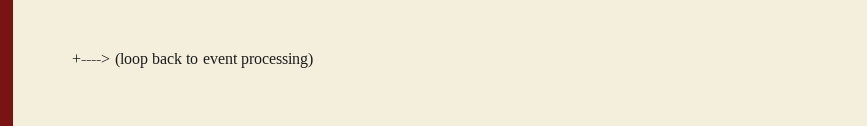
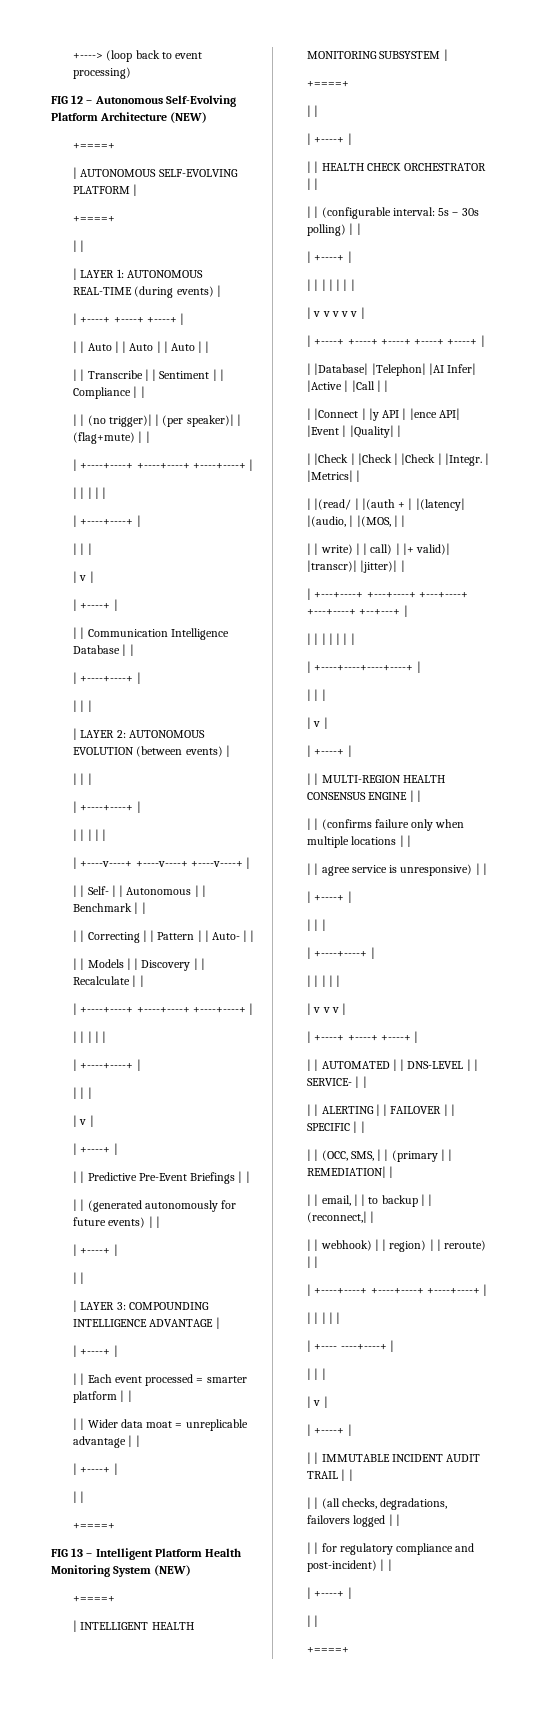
+ FIG 12 – Autonomous Self-Evolving Platform Architecture (NEW)
+ +====+
+ | AUTONOMOUS SELF-EVOLVING PLATFORM |
+ +====+
+ | |
+ | LAYER 1: AUTONOMOUS REAL-TIME (during events) |
+ | +----+ +----+ +----+ |
+ | | Auto | | Auto | | Auto | |
+ | | Transcribe | | Sentiment | | Compliance | |
+ | | (no trigger)| | (per speaker)| | (flag+mute) | |
+ | +----+----+ +----+----+ +----+----+ |
+ | | | | |
+ | +----+----+ |
+ | | |
+ | v |
+ | +----+ |
+ | | Communication Intelligence Database | |
+ | +----+----+ |
+ | | |
+ | LAYER 2: AUTONOMOUS EVOLUTION (between events) |
+ | | |
+ | +----+----+ |
+ | | | | |
+ | +----v----+ +----v----+ +----v----+ |
+ | | Self- | | Autonomous | | Benchmark | |
+ | | Correcting | | Pattern | | Auto- | |
+ | | Models | | Discovery | | Recalculate | |
+ | +----+----+ +----+----+ +----+----+ |
+ | | | | |
+ | +----+----+ |
+ | | |
+ | v |
+ | +----+ |
+ | | Predictive Pre-Event Briefings | |
+ | | (generated autonomously for future events) | |
+ | +----+ |
+ | |
+ | LAYER 3: COMPOUNDING INTELLIGENCE ADVANTAGE |
+ | +----+ |
+ | | Each event processed = smarter platform | |
+ | | Wider data moat = unreplicable advantage | |
+ | +----+ |
+ | |
+ +====+
+ FIG 13 – Intelligent Platform Health Monitoring System (NEW)
+ +====+
+ | INTELLIGENT HEALTH MONITORING SUBSYSTEM |
+ +====+
+ | |
+ | +----+ |
+ | | HEALTH CHECK ORCHESTRATOR | |
+ | | (configurable interval: 5s – 30s polling) | |
+ | +----+ |
+ | | | | | | |
+ | v v v v v |
+ | +----+ +----+ +----+ +----+ +----+ |
+ | |Database| |Telephon| |AI Infer| |Active | |Call | |
+ | |Connect | |y API | |ence API| |Event | |Quality| |
+ | |Check | |Check | |Check | |Integr. | |Metrics| |
+ | |(read/ | |(auth + | |(latency| |(audio, | |(MOS, | |
+ | | write) | | call) | |+ valid)| |transcr)| |jitter)| |
+ | +---+----+ +---+----+ +---+----+ +---+----+ +--+---+ |
+ | | | | | | |
+ | +----+----+----+----+ |
+ | | |
+ | v |
+ | +----+ |
+ | | MULTI-REGION HEALTH CONSENSUS ENGINE | |
+ | | (confirms failure only when multiple locations | |
+ | | agree service is unresponsive) | |
+ | +----+ |
+ | | |
+ | +----+----+ |
+ | | | | |
+ | v v v |
+ | +----+ +----+ +----+ |
+ | | AUTOMATED | | DNS-LEVEL | | SERVICE- | |
+ | | ALERTING | | FAILOVER | | SPECIFIC | |
+ | | (OCC, SMS, | | (primary | | REMEDIATION| |
+ | | email, | | to backup | | (reconnect,| |
+ | | webhook) | | region) | | reroute) | |
+ | +----+----+ +----+----+ +----+----+ |
+ | | | | |
+ | +---- ----+----+ |
+ | | |
+ | v |
+ | +----+ |
+ | | IMMUTABLE INCIDENT AUDIT TRAIL | |
+ | | (all checks, degradations, failovers logged | |
+ | | for regulatory compliance and post-incident) | |
+ | +----+ |
+ | |
+ +====+

